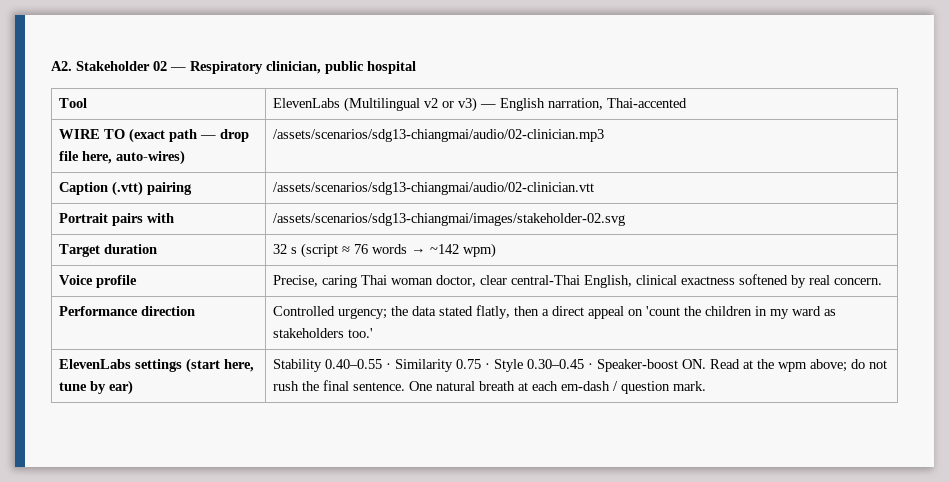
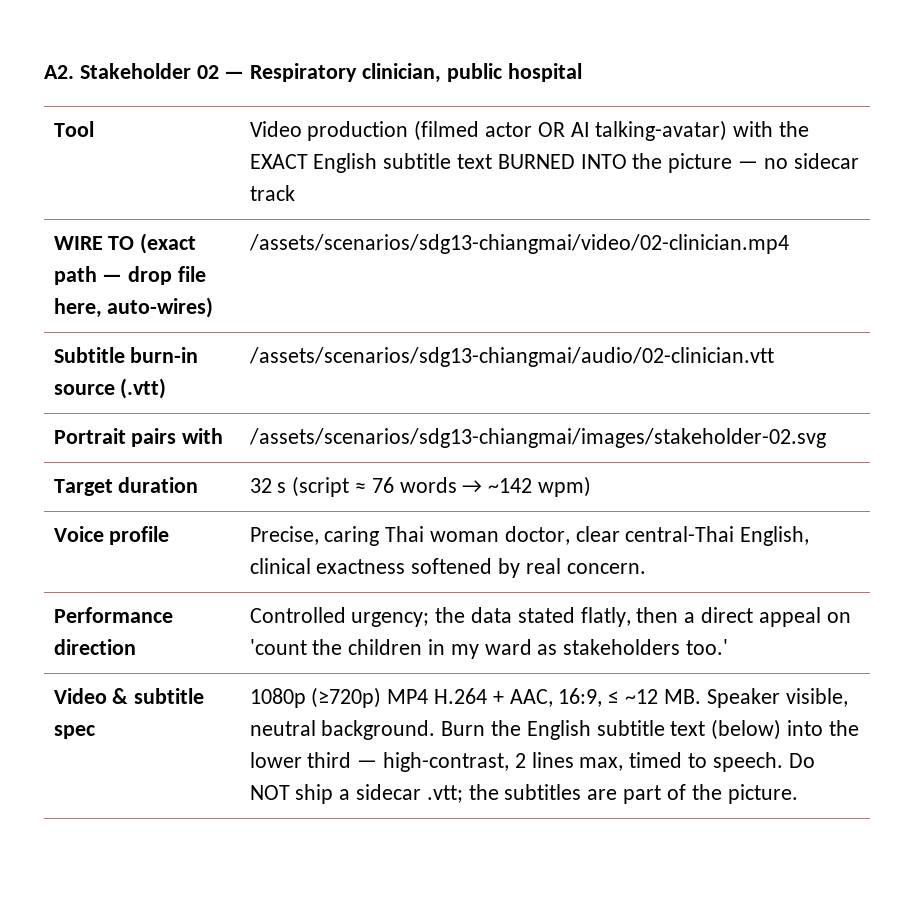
- Tool | ElevenLabs (Multilingual v2 or v3) — English narration, Thai-accented
+ Tool | Video production (filmed actor OR AI talking-avatar) with the EXACT English subtitle text BURNED INTO the picture — no sidecar track
- WIRE TO (exact path — drop file here, auto-wires) | /assets/scenarios/sdg13-chiangmai/audio/02-clinician.mp3
- Caption (.vtt) pairing | /assets/scenarios/sdg13-chiangmai/audio/02-clinician.vtt
+ WIRE TO (exact path — drop file here, auto-wires) | /assets/scenarios/sdg13-chiangmai/video/02-clinician.mp4
+ Subtitle burn-in source (.vtt) | /assets/scenarios/sdg13-chiangmai/audio/02-clinician.vtt
- ElevenLabs settings (start here, tune by ear) | Stability 0.40–0.55 · Similarity 0.75 · Style 0.30–0.45 · Speaker-boost ON. Read at the wpm above; do not rush the final sentence. One natural breath at each em-dash / question mark.
+ Video & subtitle spec | 1080p (≥720p) MP4 H.264 + AAC, 16:9, ≤ ~12 MB. Speaker visible, neutral background. Burn the English subtitle text (below) into the lower third — high-contrast, 2 lines max, timed to speech. Do NOT ship a sidecar .vtt; the subtitles are part of the picture.

